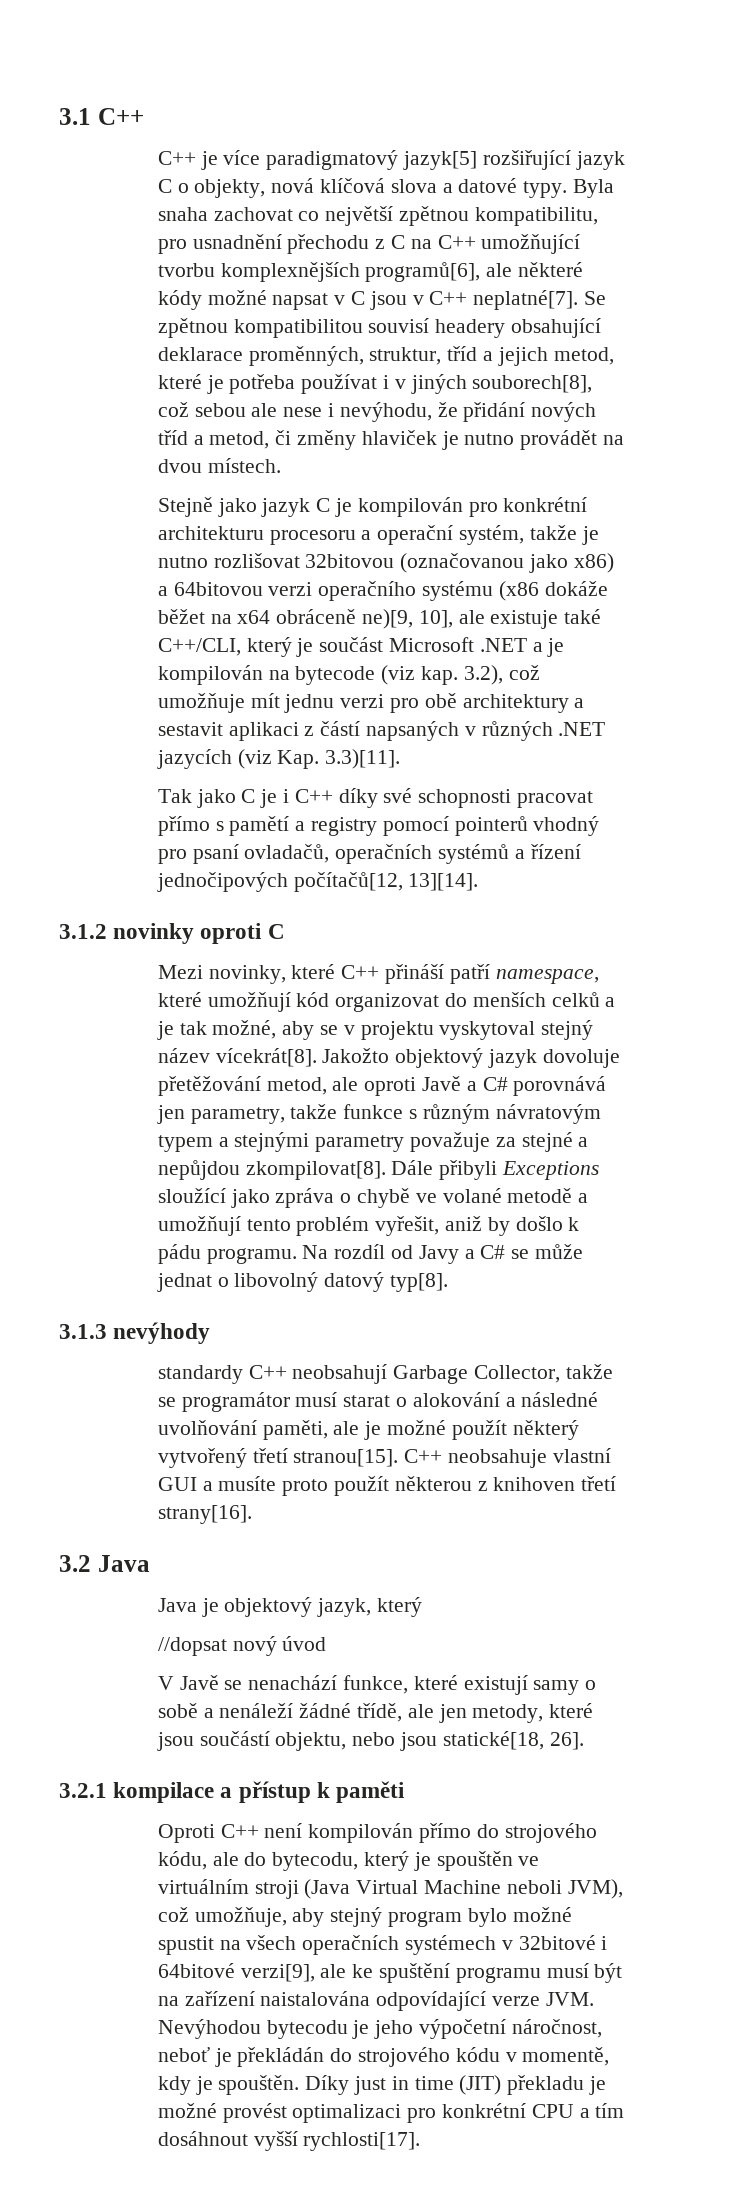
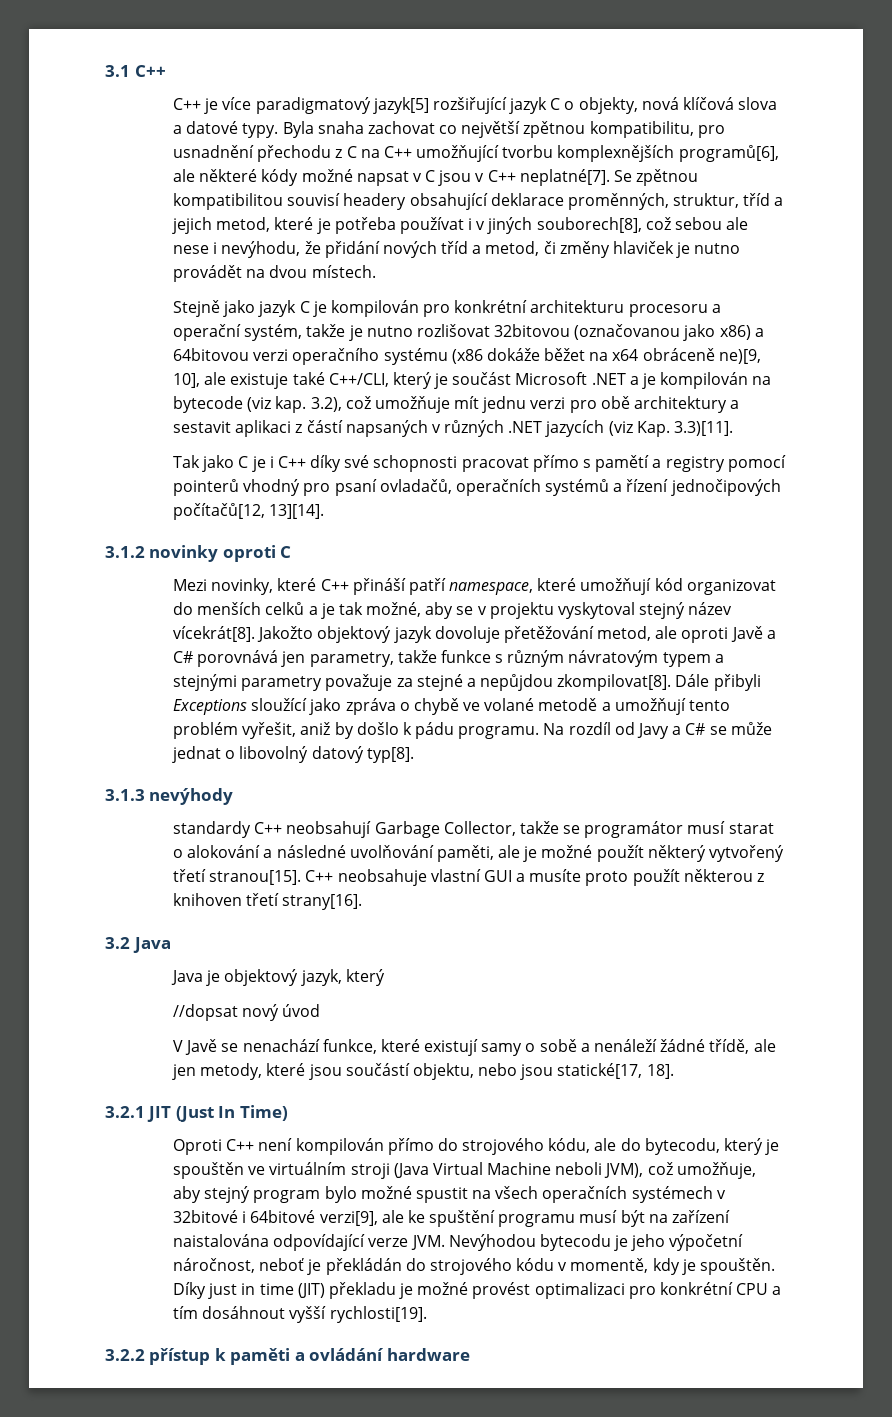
- V Javě se nenachází funkce, které existují samy o sobě a nenáleží žádné třídě, ale jen metody, které jsou součástí objektu, nebo jsou statické[18, 26].
+ V Javě se nenachází funkce, které existují samy o sobě a nenáleží žádné třídě, ale jen metody, které jsou součástí objektu, nebo jsou statické[17, 18].
- 3.2.1 kompilace a přístup k paměti
+ 3.2.1 JIT (Just In Time)
- Díky just in time (JIT) překladu je možné provést optimalizaci pro konkrétní CPU a tím dosáhnout vyšší rychlosti[17].
+ Díky just in time (JIT) překladu je možné provést optimalizaci pro konkrétní CPU a tím dosáhnout vyšší rychlosti[19].
+ 3.2.2 přístup k paměti a ovládání hardware

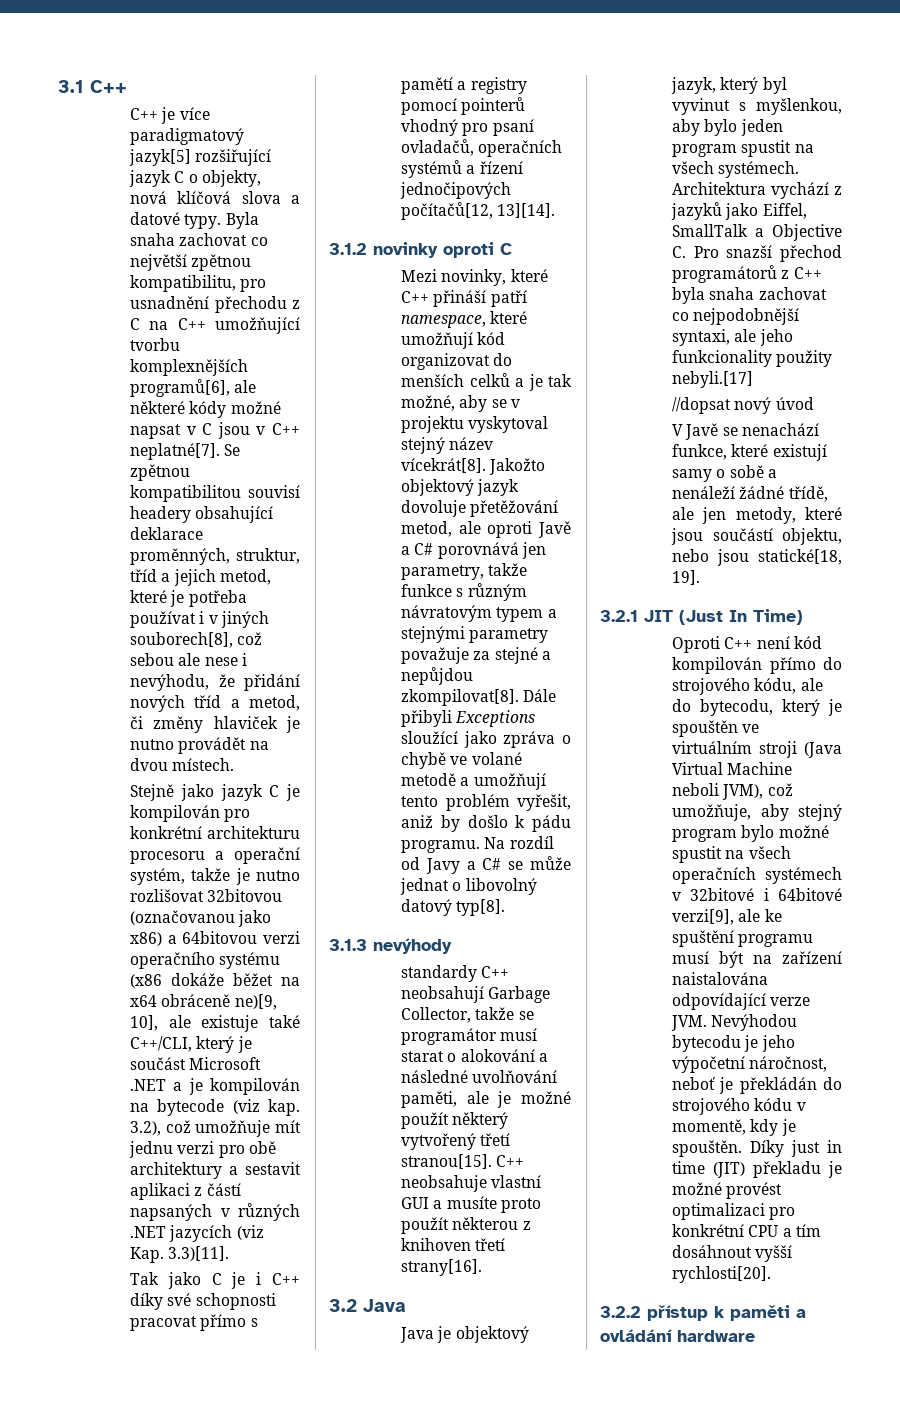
- Java je objektový jazyk, který
+ Java je objektový jazyk, který byl vyvinut s myšlenkou, aby bylo jeden program spustit na všech systémech. Architektura vychází z jazyků jako Eiffel, SmallTalk a Objective C. Pro snazší přechod programátorů z C++ byla snaha zachovat co nejpodobnější syntaxi, ale jeho funkcionality použity nebyli.[17]
- V Javě se nenachází funkce, které existují samy o sobě a nenáleží žádné třídě, ale jen metody, které jsou součástí objektu, nebo jsou statické[17, 18].
+ V Javě se nenachází funkce, které existují samy o sobě a nenáleží žádné třídě, ale jen metody, které jsou součástí objektu, nebo jsou statické[18, 19].
- Oproti C++ není kompilován přímo do strojového kódu, ale do bytecodu, který je spouštěn ve virtuálním stroji (Java Virtual Machine neboli JVM), což umožňuje, aby stejný program bylo možné spustit na všech operačních systémech v 32bitové i 64bitové verzi[9], ale ke spuštění programu musí být na zařízení naistalována odpovídající verze JVM. Nevýhodou bytecodu je jeho výpočetní náročnost, neboť je překládán do strojového kódu v momentě, kdy je spouštěn.
+ Oproti C++ není kód kompilován přímo do strojového kódu, ale do bytecodu, který je spouštěn ve virtuálním stroji (Java Virtual Machine neboli JVM), což umožňuje, aby stejný program bylo možné spustit na všech operačních systémech v 32bitové i 64bitové verzi[9], ale ke spuštění programu musí být na zařízení naistalována odpovídající verze JVM. Nevýhodou bytecodu je jeho výpočetní náročnost, neboť je překládán do strojového kódu v momentě, kdy je spouštěn.
- Díky just in time (JIT) překladu je možné provést optimalizaci pro konkrétní CPU a tím dosáhnout vyšší rychlosti[19].
+ Díky just in time (JIT) překladu je možné provést optimalizaci pro konkrétní CPU a tím dosáhnout vyšší rychlosti[20].

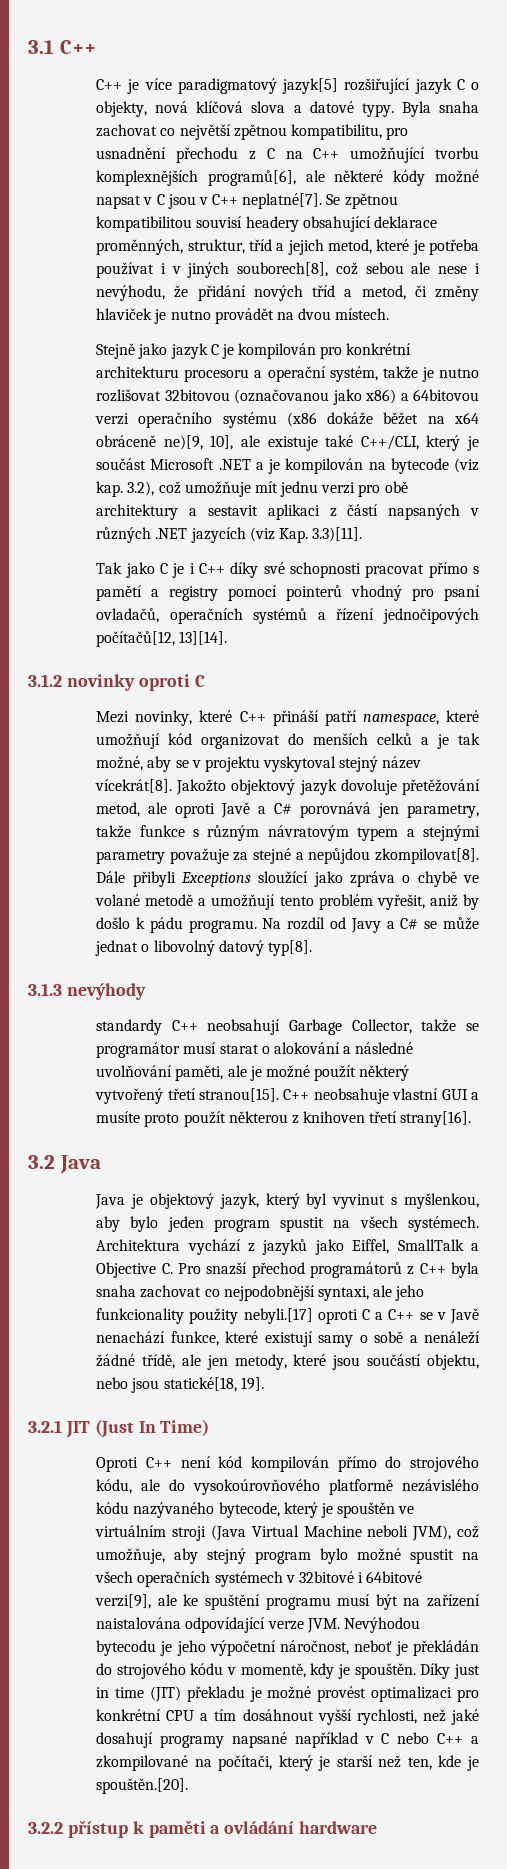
- Architektura vychází z jazyků jako Eiffel, SmallTalk a Objective C. Pro snazší přechod programátorů z C++ byla snaha zachovat co nejpodobnější syntaxi, ale jeho funkcionality použity nebyli.[17]
- //dopsat nový úvod
- V Javě se nenachází funkce, které existují samy o sobě a nenáleží žádné třídě, ale jen metody, které jsou součástí objektu, nebo jsou statické[18, 19].
+ Architektura vychází z jazyků jako Eiffel, SmallTalk a Objective C. Pro snazší přechod programátorů z C++ byla snaha zachovat co nejpodobnější syntaxi, ale jeho funkcionality použity nebyli.[17] oproti C a C++ se v Javě nenachází funkce, které existují samy o sobě a nenáleží žádné třídě, ale jen metody, které jsou součástí objektu, nebo jsou statické[18, 19].
- Oproti C++ není kód kompilován přímo do strojového kódu, ale do bytecodu, který je spouštěn ve virtuálním stroji (Java Virtual Machine neboli JVM), což umožňuje, aby stejný program bylo možné spustit na všech operačních systémech v 32bitové i 64bitové verzi[9], ale ke spuštění programu musí být na zařízení naistalována odpovídající verze JVM. Nevýhodou bytecodu je jeho výpočetní náročnost, neboť je překládán do strojového kódu v momentě, kdy je spouštěn.
+ Oproti C++ není kód kompilován přímo do strojového kódu, ale do vysokoúrovňového platformě nezávislého kódu nazývaného bytecode, který je spouštěn ve virtuálním stroji (Java Virtual Machine neboli JVM), což umožňuje, aby stejný program bylo možné spustit na všech operačních systémech v 32bitové i 64bitové verzi[9], ale ke spuštění programu musí být na zařízení naistalována odpovídající verze JVM. Nevýhodou bytecodu je jeho výpočetní náročnost, neboť je překládán do strojového kódu v momentě, kdy je spouštěn.
- Díky just in time (JIT) překladu je možné provést optimalizaci pro konkrétní CPU a tím dosáhnout vyšší rychlosti[20].
+ Díky just in time (JIT) překladu je možné provést optimalizaci pro konkrétní CPU a tím dosáhnout vyšší rychlosti, než jaké dosahují programy napsané například v C nebo C++ a zkompilované na počítači, který je starší než ten, kde je spouštěn.[20].

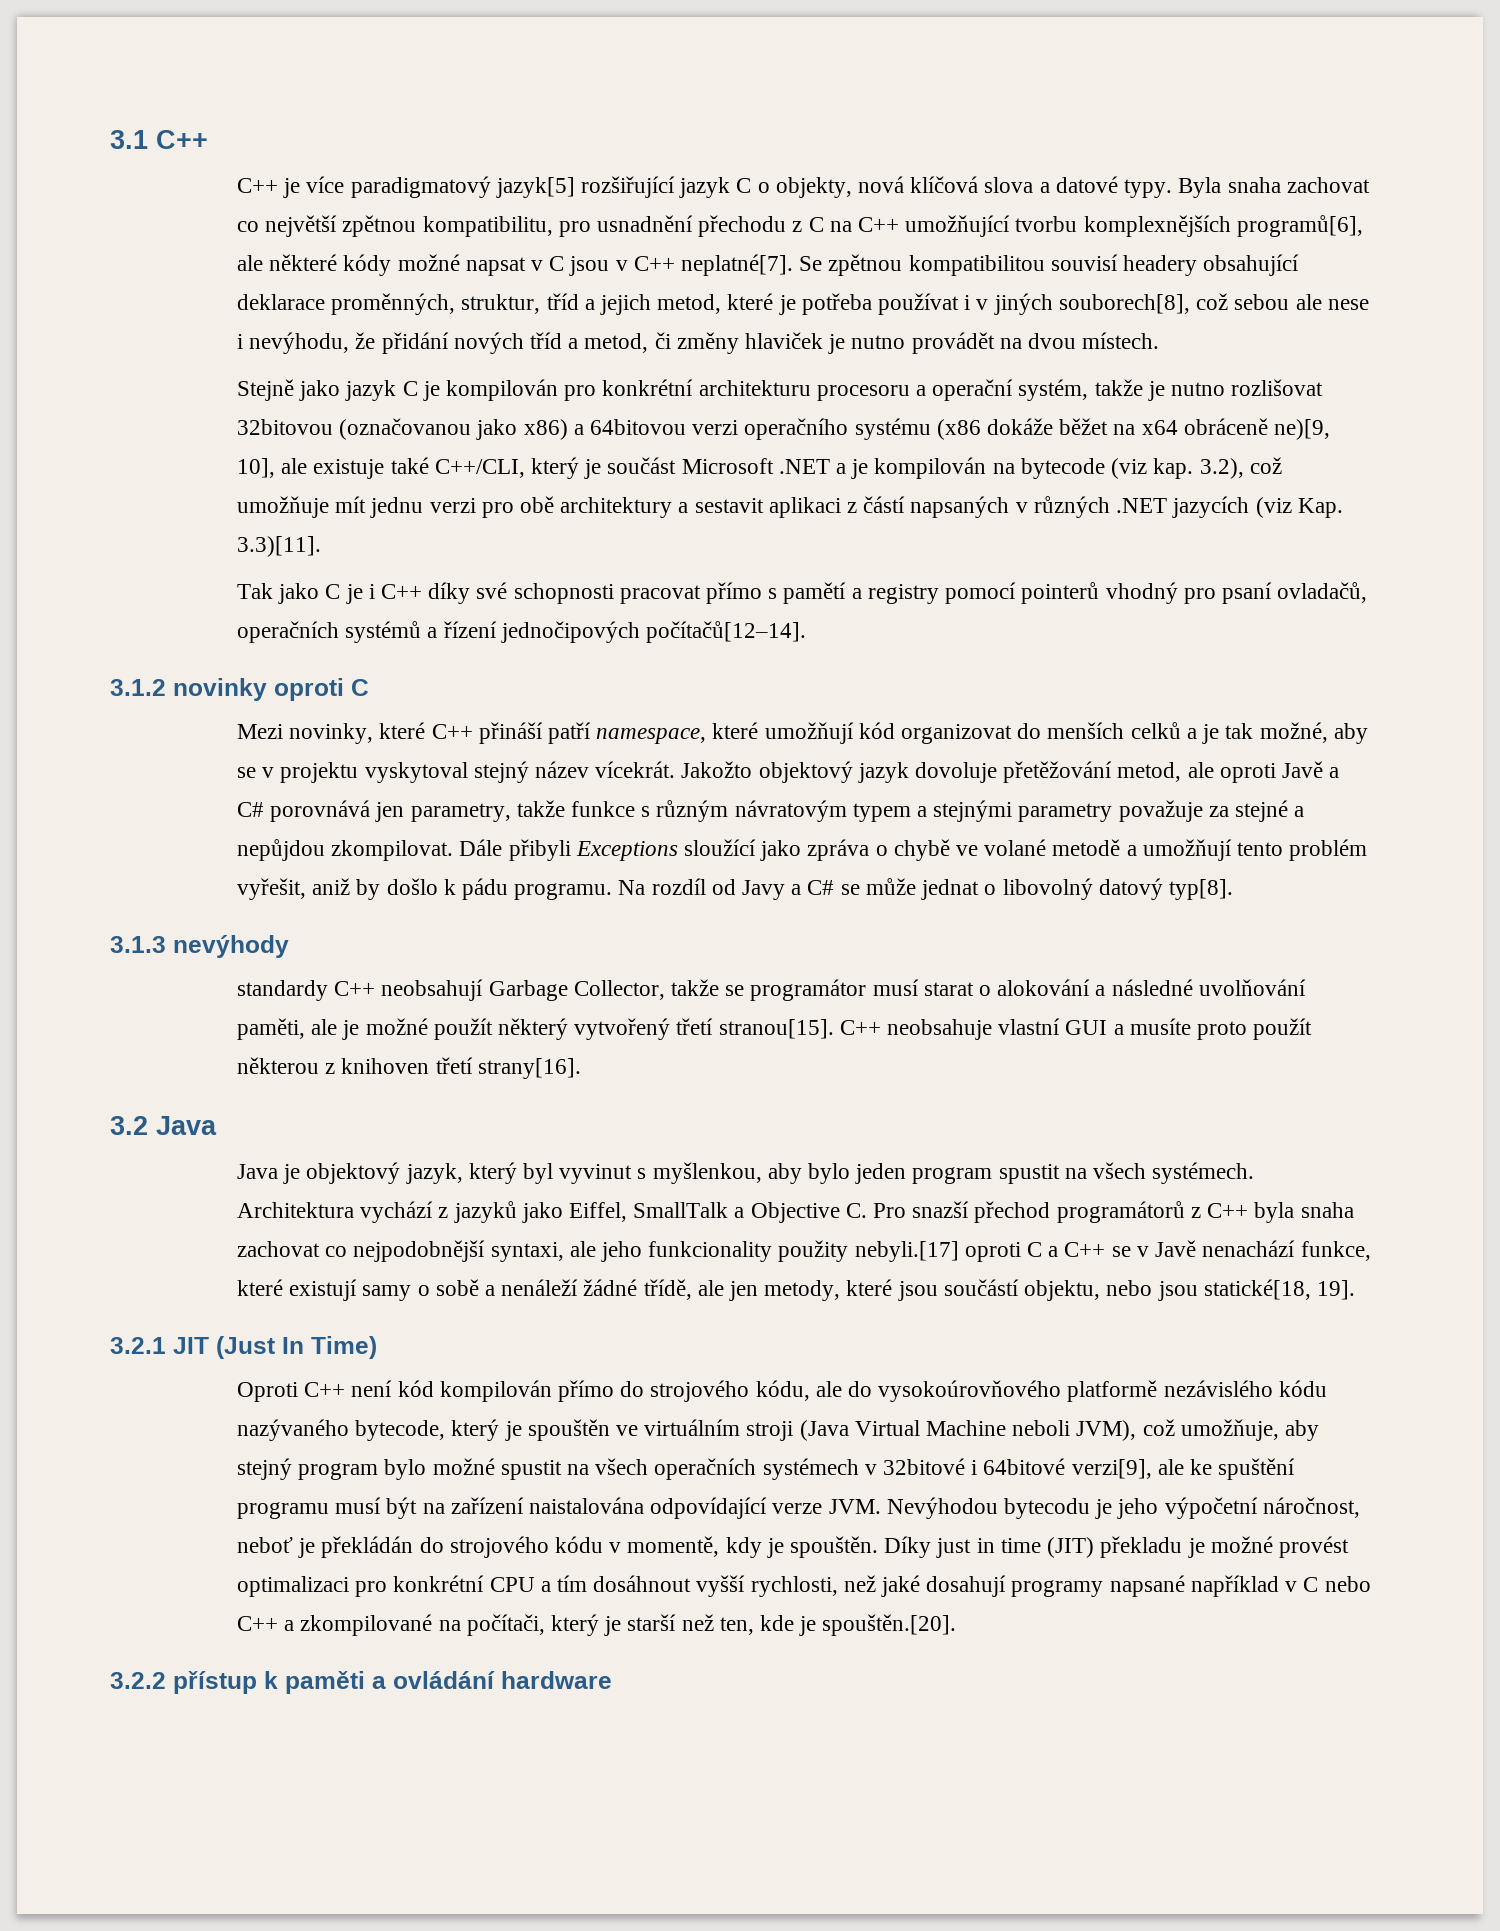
- Tak jako C je i C++ díky své schopnosti pracovat přímo s pamětí a registry pomocí pointerů vhodný pro psaní ovladačů, operačních systémů a řízení jednočipových počítačů[12, 13][14].
+ Tak jako C je i C++ díky své schopnosti pracovat přímo s pamětí a registry pomocí pointerů vhodný pro psaní ovladačů, operačních systémů a řízení jednočipových počítačů[12–14].
- Mezi novinky, které C++ přináší patří namespace, které umožňují kód organizovat do menších celků a je tak možné, aby se v projektu vyskytoval stejný název vícekrát[8].
+ Mezi novinky, které C++ přináší patří namespace, které umožňují kód organizovat do menších celků a je tak možné, aby se v projektu vyskytoval stejný název vícekrát.
- Jakožto objektový jazyk dovoluje přetěžování metod, ale oproti Javě a C# porovnává jen parametry, takže funkce s různým návratovým typem a stejnými parametry považuje za stejné a nepůjdou zkompilovat[8].
+ Jakožto objektový jazyk dovoluje přetěžování metod, ale oproti Javě a C# porovnává jen parametry, takže funkce s různým návratovým typem a stejnými parametry považuje za stejné a nepůjdou zkompilovat.

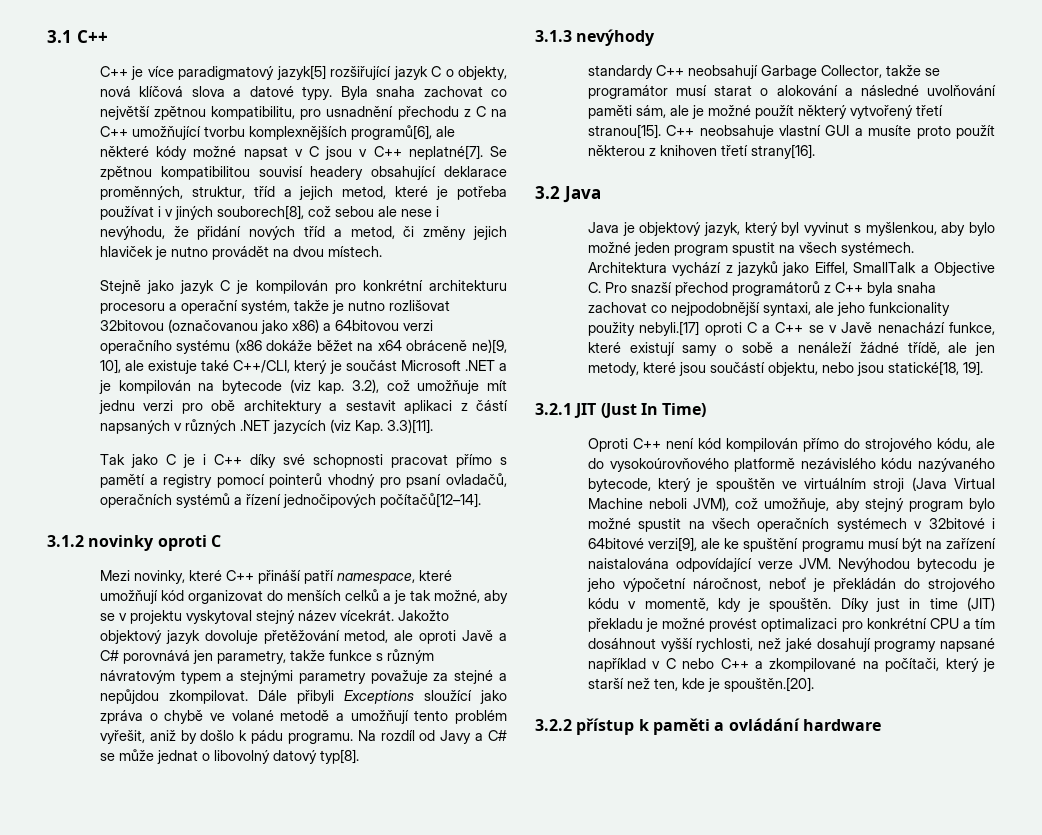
- Se zpětnou kompatibilitou souvisí headery obsahující deklarace proměnných, struktur, tříd a jejich metod, které je potřeba používat i v jiných souborech[8], což sebou ale nese i nevýhodu, že přidání nových tříd a metod, či změny hlaviček je nutno provádět na dvou místech.
+ Se zpětnou kompatibilitou souvisí headery obsahující deklarace proměnných, struktur, tříd a jejich metod, které je potřeba používat i v jiných souborech[8], což sebou ale nese i nevýhodu, že přidání nových tříd a metod, či změny jejich hlaviček je nutno provádět na dvou místech.
- standardy C++ neobsahují Garbage Collector, takže se programátor musí starat o alokování a následné uvolňování paměti, ale je možné použít některý vytvořený třetí stranou[15].
+ standardy C++ neobsahují Garbage Collector, takže se programátor musí starat o alokování a následné uvolňování paměti sám, ale je možné použít některý vytvořený třetí stranou[15].
- Java je objektový jazyk, který byl vyvinut s myšlenkou, aby bylo jeden program spustit na všech systémech.
+ Java je objektový jazyk, který byl vyvinut s myšlenkou, aby bylo možné jeden program spustit na všech systémech.

